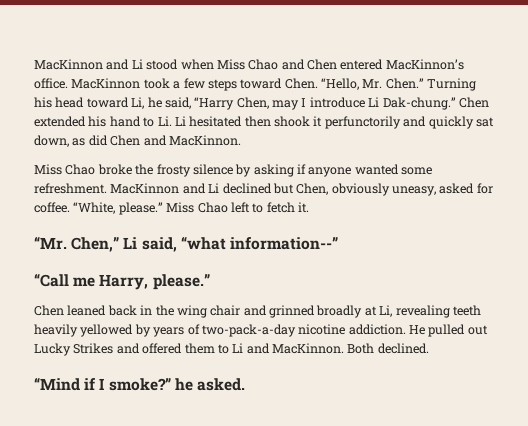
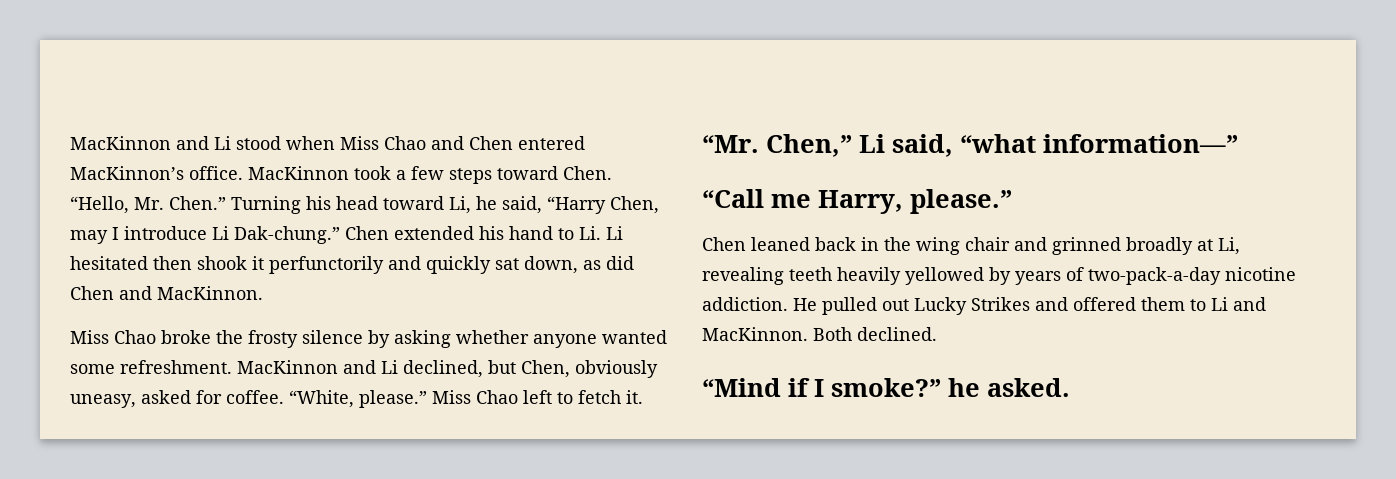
- Miss Chao broke the frosty silence by asking if anyone wanted some refreshment.
+ Miss Chao broke the frosty silence by asking whether anyone wanted some refreshment.
- MacKinnon and Li declined but Chen, obviously uneasy, asked for coffee.
+ MacKinnon and Li declined, but Chen, obviously uneasy, asked for coffee.
- “Mr. Chen,” Li said, “what information--”
+ “Mr. Chen,” Li said, “what information—”

